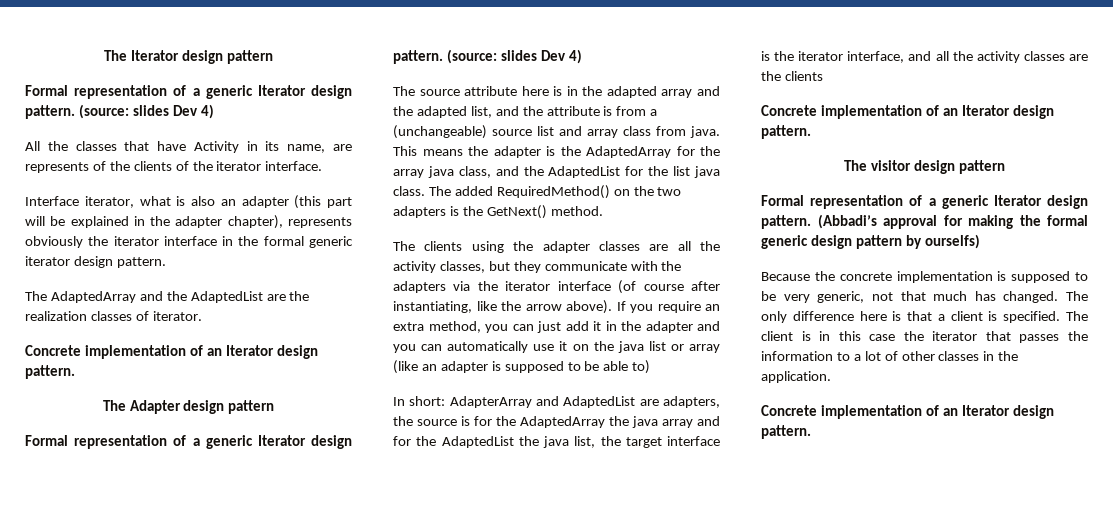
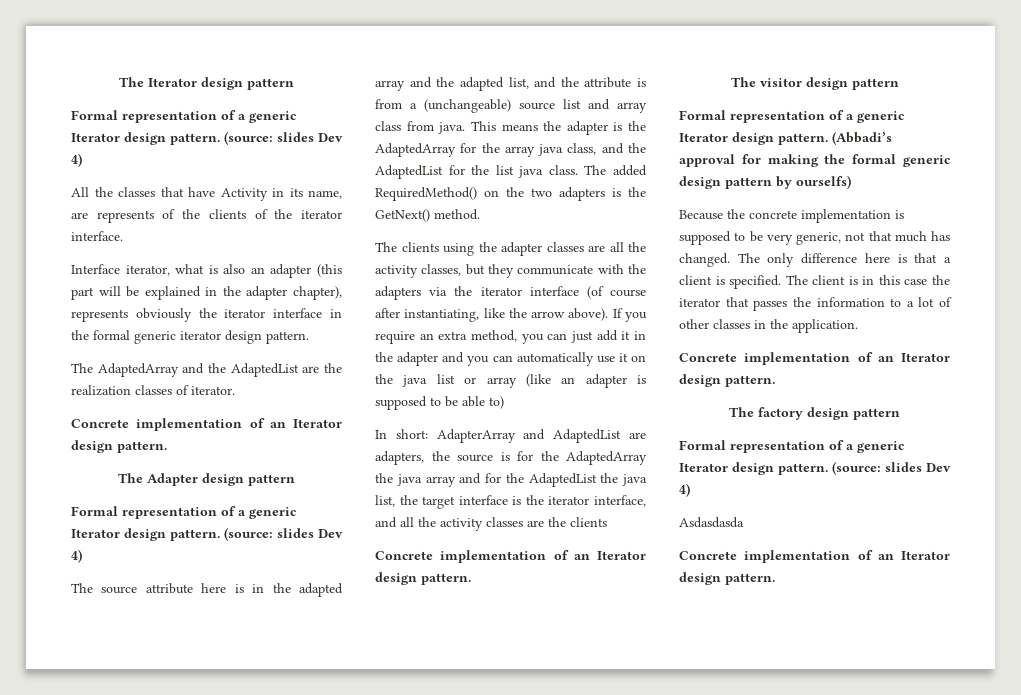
+ The factory design pattern
+ Formal representation of a generic Iterator design pattern. (source: slides Dev 4)
+ Asdasdasda
+ Concrete implementation of an Iterator design pattern.

